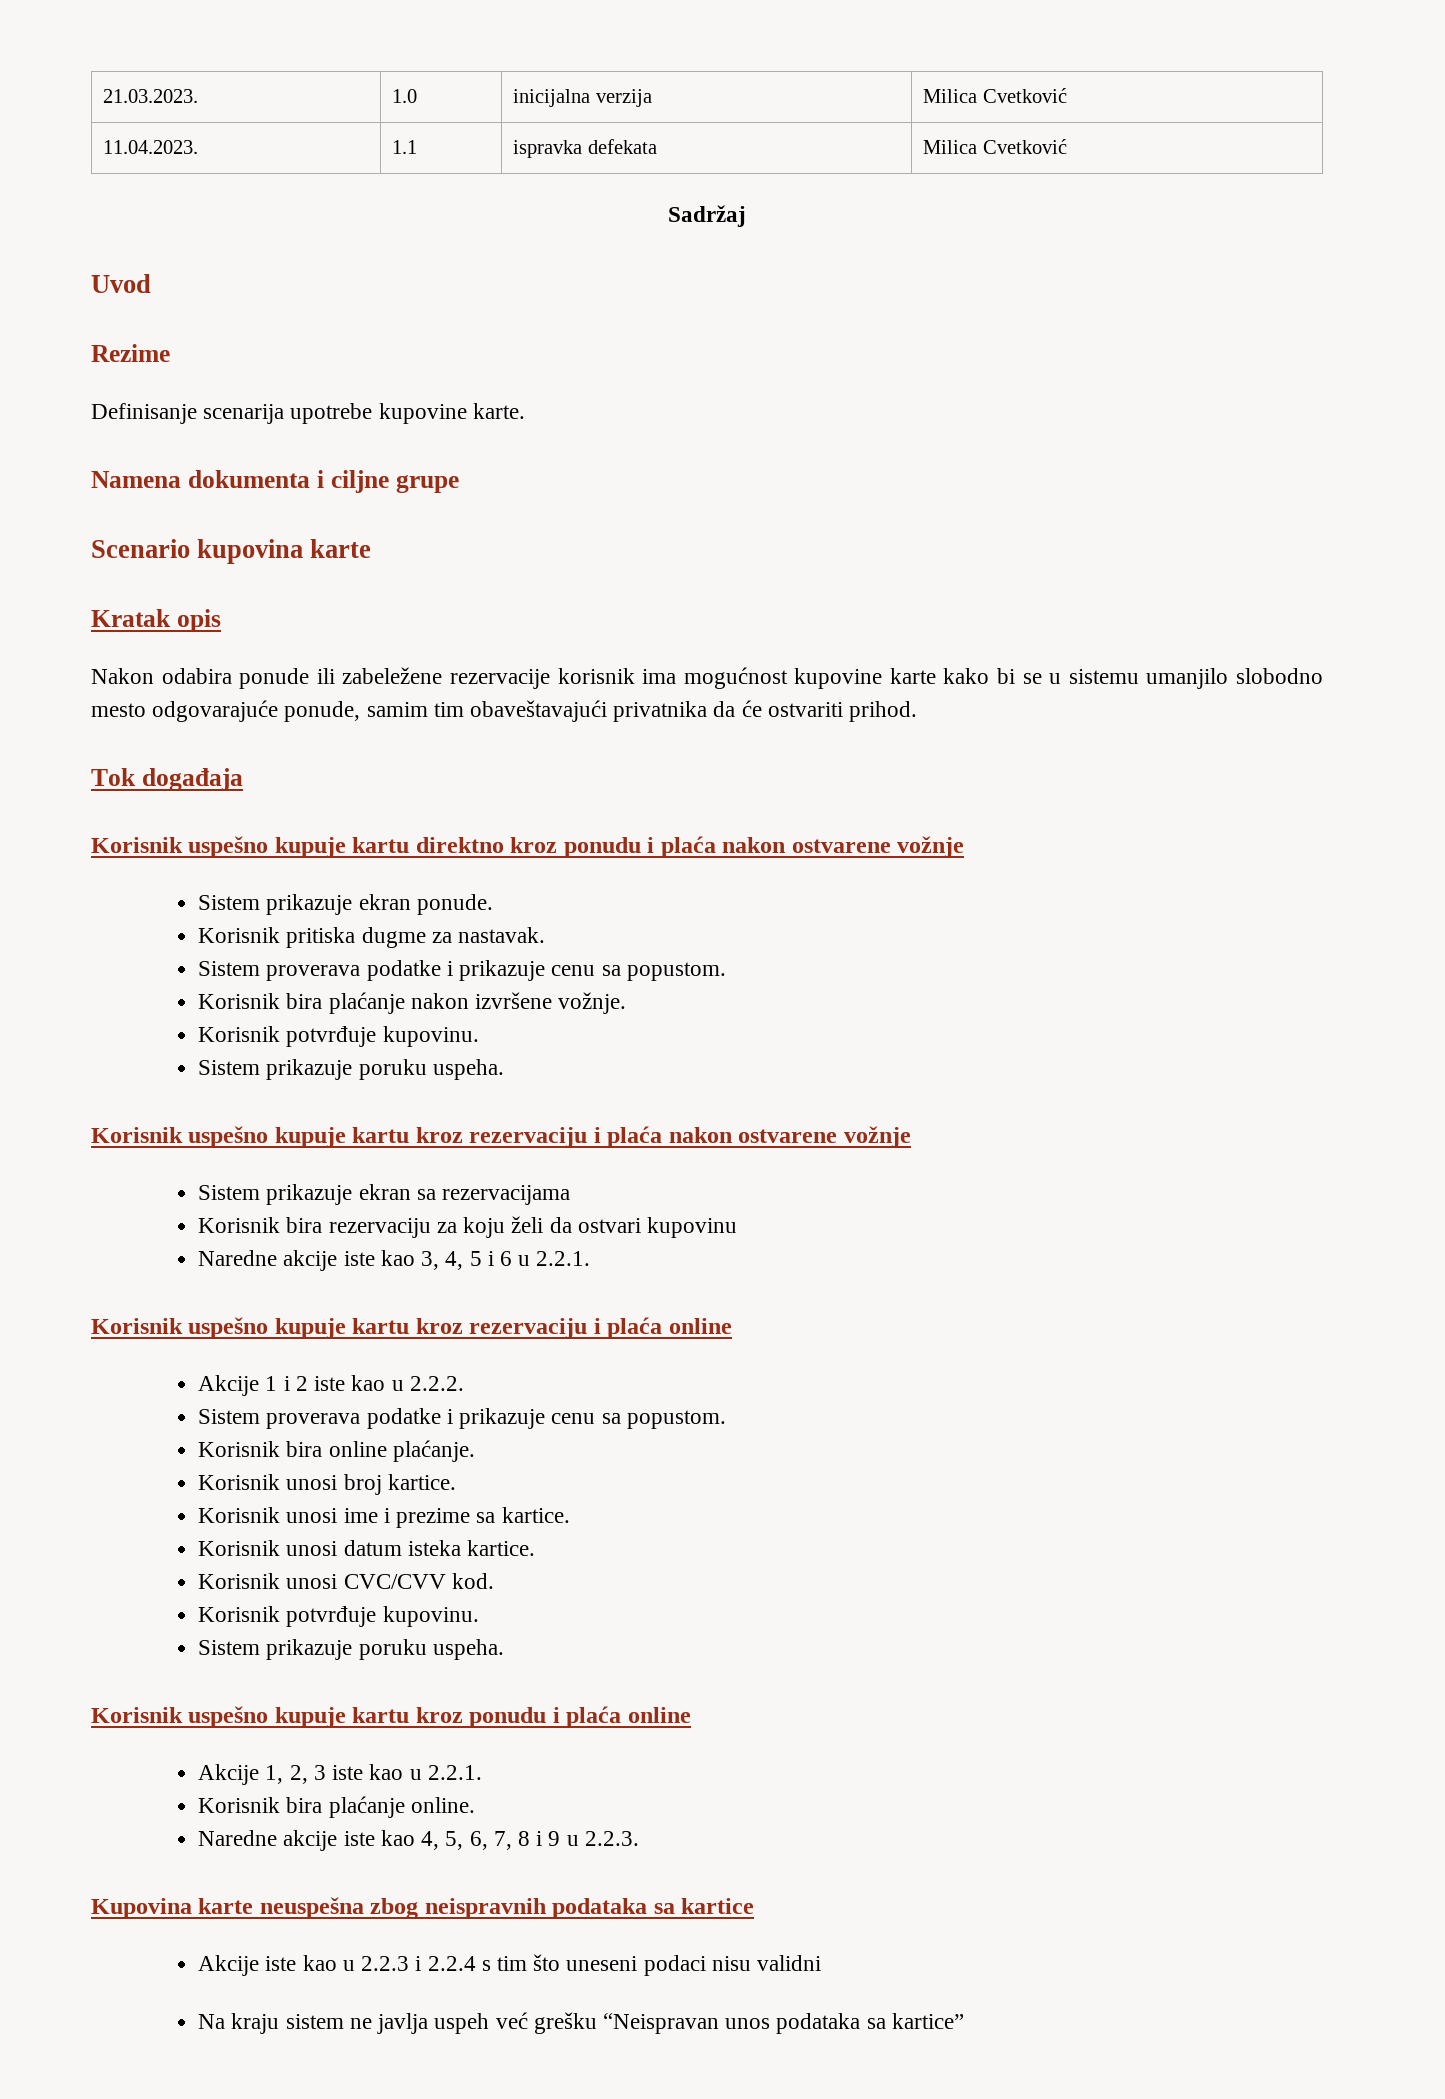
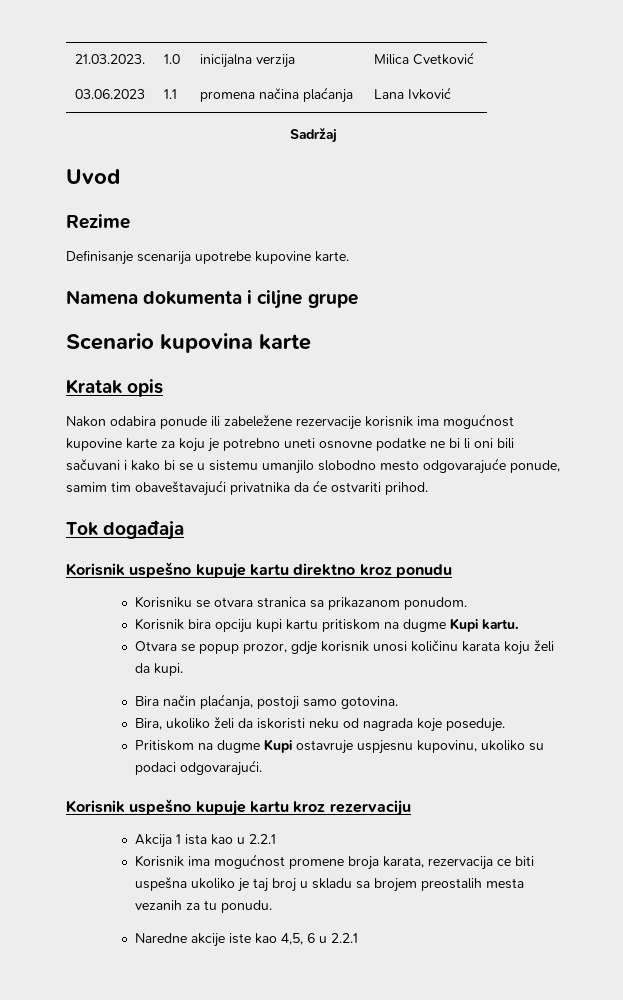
- 11.04.2023. | 1.1 | ispravka defekata | Milica Cvetković
+ 03.06.2023 | 1.1 | promena načina plaćanja | Lana Ivković
- Nakon odabira ponude ili zabeležene rezervacije korisnik ima mogućnost kupovine karte kako bi se u sistemu umanjilo slobodno mesto odgovarajuće ponude, samim tim obaveštavajući privatnika da će ostvariti prihod.
+ Nakon odabira ponude ili zabeležene rezervacije korisnik ima mogućnost kupovine karte za koju je potrebno uneti osnovne podatke ne bi li oni bili sačuvani i kako bi se u sistemu umanjilo slobodno mesto odgovarajuće ponude, samim tim obaveštavajući privatnika da će ostvariti prihod.
- Korisnik uspešno kupuje kartu direktno kroz ponudu i plaća nakon ostvarene vožnje
- Sistem prikazuje ekran ponude.
- Korisnik pritiska dugme za nastavak.
- Sistem proverava podatke i prikazuje cenu sa popustom.
- Korisnik bira plaćanje nakon izvršene vožnje.
- Korisnik potvrđuje kupovinu.
- Sistem prikazuje poruku uspeha.
- Korisnik uspešno kupuje kartu kroz rezervaciju i plaća nakon ostvarene vožnje
- Sistem prikazuje ekran sa rezervacijama
- Korisnik bira rezervaciju za koju želi da ostvari kupovinu
- Naredne akcije iste kao 3, 4, 5 i 6 u 2.2.1.
- Korisnik uspešno kupuje kartu kroz rezervaciju i plaća online
- Akcije 1 i 2 iste kao u 2.2.2.
- Sistem proverava podatke i prikazuje cenu sa popustom.
- Korisnik bira online plaćanje.
- Korisnik unosi broj kartice.
- Korisnik unosi ime i prezime sa kartice.
- Korisnik unosi datum isteka kartice.
- Korisnik unosi CVC/CVV kod.
- Korisnik potvrđuje kupovinu.
- Sistem prikazuje poruku uspeha.
- Korisnik uspešno kupuje kartu kroz ponudu i plaća online
- Akcije 1, 2, 3 iste kao u 2.2.1.
- Korisnik bira plaćanje online.
- Naredne akcije iste kao 4, 5, 6, 7, 8 i 9 u 2.2.3.
- Kupovina karte neuspešna zbog neispravnih podataka sa kartice
- Akcije iste kao u 2.2.3 i 2.2.4 s tim što uneseni podaci nisu validni
- Na kraju sistem ne javlja uspeh već grešku “Neispravan unos podataka sa kartice”
+ Korisnik uspešno kupuje kartu direktno kroz ponudu
+ Korisniku se otvara stranica sa prikazanom ponudom.
+ Korisnik bira opciju kupi kartu pritiskom na dugme Kupi kartu.
+ Otvara se popup prozor, gdje korisnik unosi količinu karata koju želi da kupi.
+ Bira način plaćanja, postoji samo gotovina.
+ Bira, ukoliko želi da iskoristi neku od nagrada koje poseduje.
+ Pritiskom na dugme Kupi ostavruje uspjesnu kupovinu, ukoliko su podaci odgovarajući.
+ Korisnik uspešno kupuje kartu kroz rezervaciju
+ Akcija 1 ista kao u 2.2.1
+ Korisnik ima mogućnost promene broja karata, rezervacija ce biti uspešna ukoliko je taj broj u skladu sa brojem preostalih mesta vezanih za tu ponudu.
+ Naredne akcije iste kao 4,5, 6 u 2.2.1

